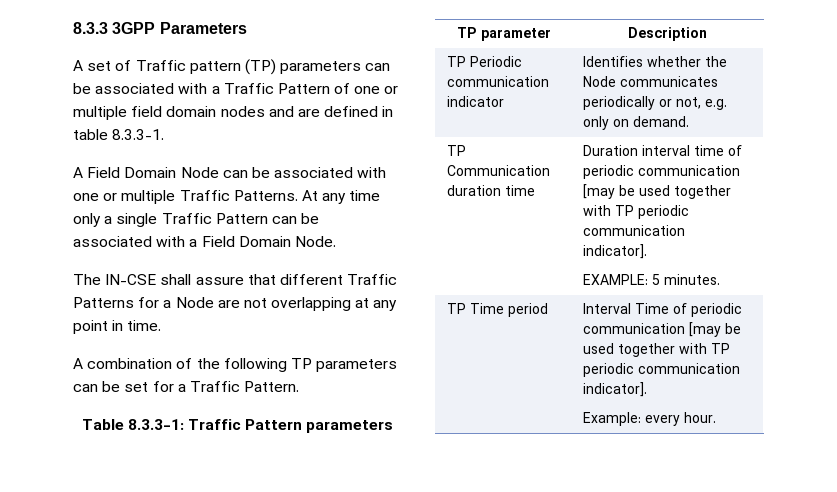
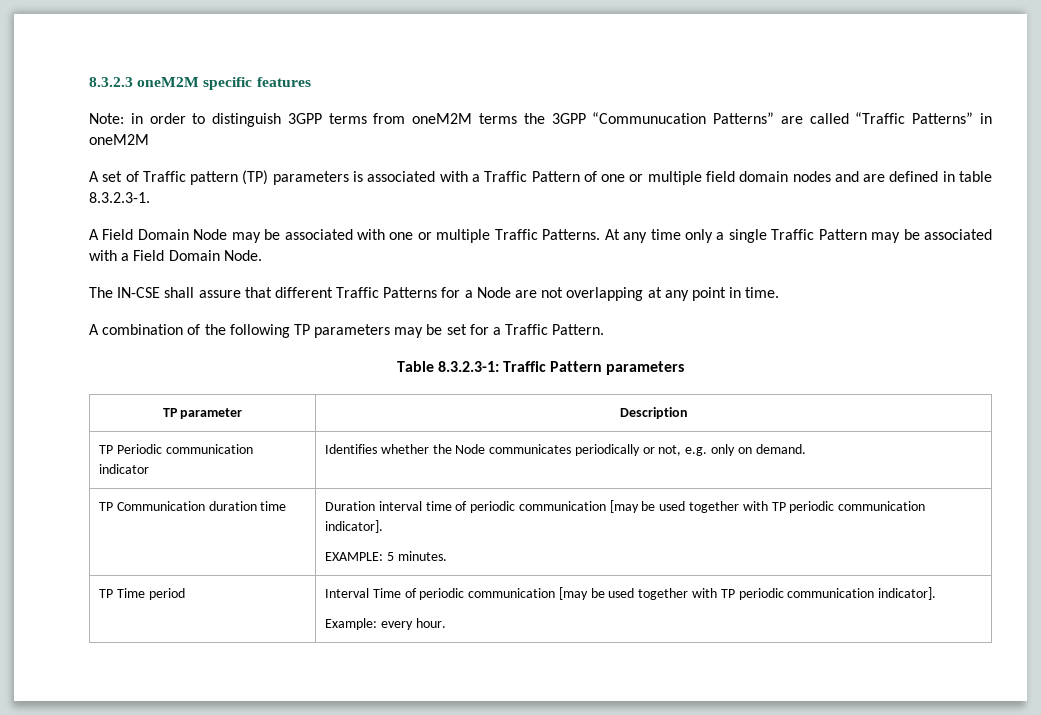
- 8.3.3 3GPP Parameters
+ 8.3.2.3 oneM2M specific features
+ Note: in order to distinguish 3GPP terms from oneM2M terms the 3GPP “Communucation Patterns” are called “Traffic Patterns” in oneM2M
- A set of Traffic pattern (TP) parameters can be associated with a Traffic Pattern of one or multiple field domain nodes and are defined in table 8.3.3-1.
+ A set of Traffic pattern (TP) parameters is associated with a Traffic Pattern of one or multiple field domain nodes and are defined in table 8.3.2.3-1.
- A Field Domain Node can be associated with one or multiple Traffic Patterns.
+ A Field Domain Node may be associated with one or multiple Traffic Patterns.
- At any time only a single Traffic Pattern can be associated with a Field Domain Node.
+ At any time only a single Traffic Pattern may be associated with a Field Domain Node.
- A combination of the following TP parameters can be set for a Traffic Pattern.
+ A combination of the following TP parameters may be set for a Traffic Pattern.
- Table 8.3.3-1: Traffic Pattern parameters
+ Table 8.3.2.3-1: Traffic Pattern parameters

